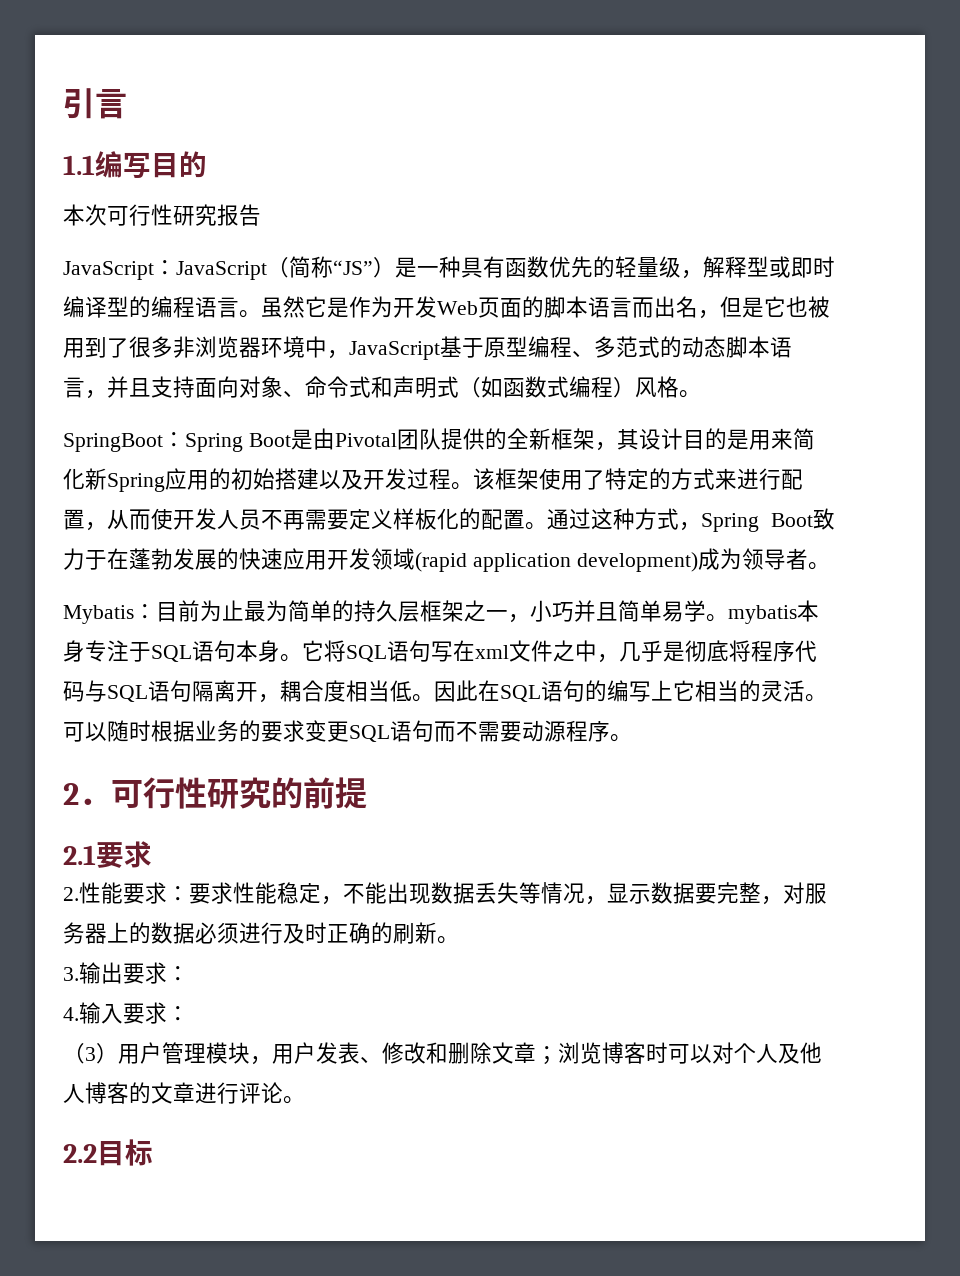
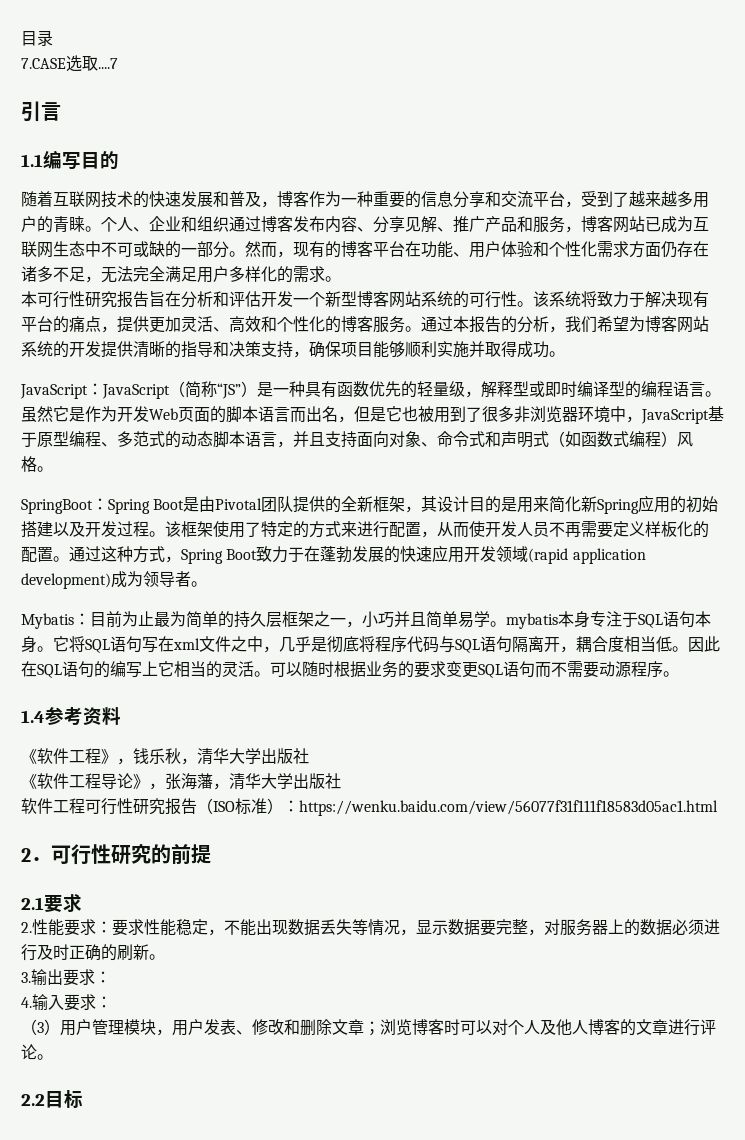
+ 目录
+ 7.CASE选取....7
- 本次可行性研究报告
+ 随着互联网技术的快速发展和普及，博客作为一种重要的信息分享和交流平台，受到了越来越多用户的青睐。个人、企业和组织通过博客发布内容、分享见解、推广产品和服务，博客网站已成为互联网生态中不可或缺的一部分。然而，现有的博客平台在功能、用户体验和个性化需求方面仍存在诸多不足，无法完全满足用户多样化的需求。
+ 本可行性研究报告旨在分析和评估开发一个新型博客网站系统的可行性。该系统将致力于解决现有平台的痛点，提供更加灵活、高效和个性化的博客服务。通过本报告的分析，我们希望为博客网站系统的开发提供清晰的指导和决策支持，确保项目能够顺利实施并取得成功。
+ 1.4参考资料
+ 《软件工程》，钱乐秋，清华大学出版社
+ 《软件工程导论》，张海藩，清华大学出版社
+ 软件工程可行性研究报告（ISO标准）：https://wenku.baidu.com/view/56077f31f111f18583d05ac1.html

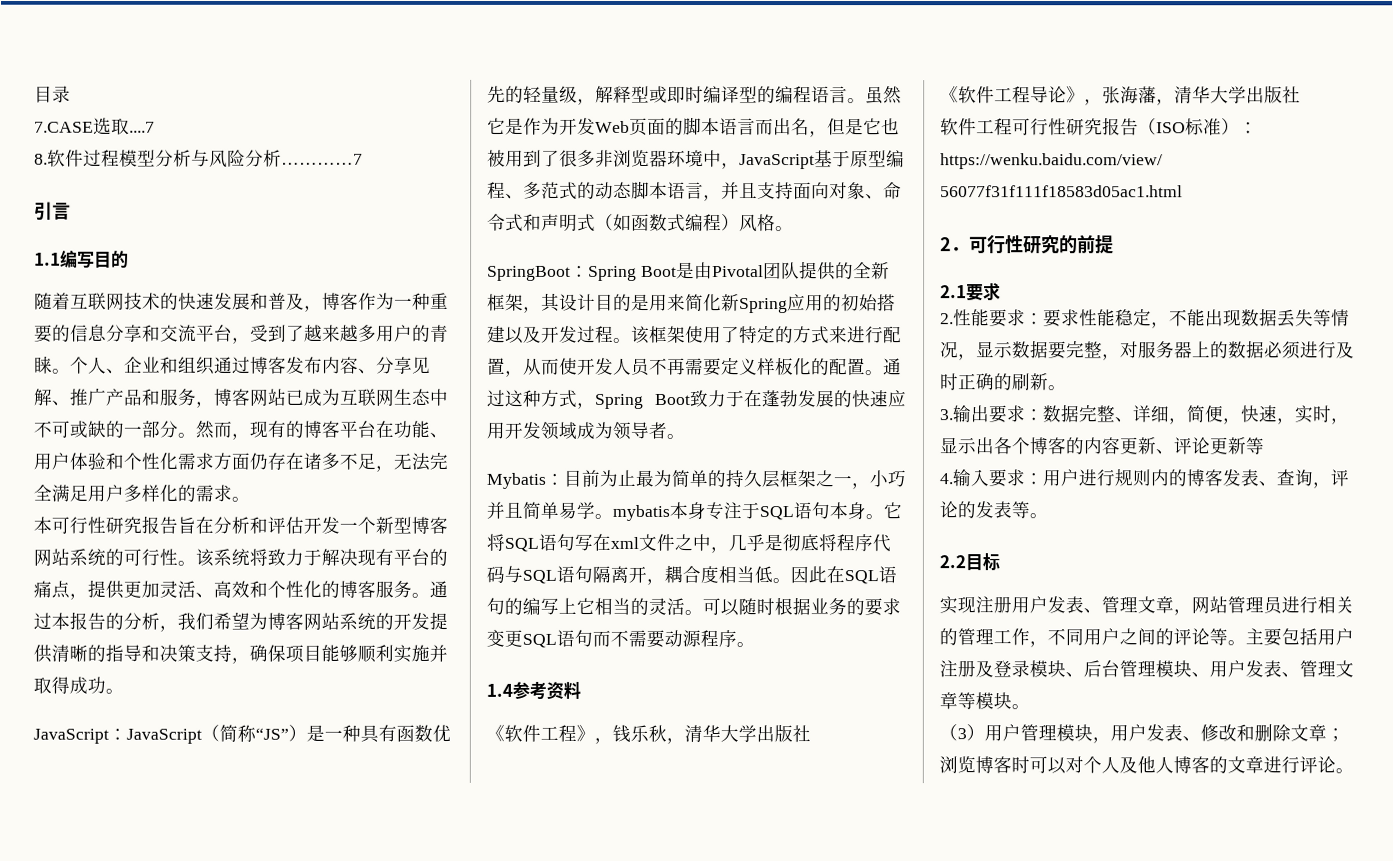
+ 8.软件过程模型分析与风险分析…………7
- 通过这种方式，Spring Boot致力于在蓬勃发展的快速应用开发领域(rapid application development)成为领导者。
+ 通过这种方式，Spring Boot致力于在蓬勃发展的快速应用开发领域成为领导者。
- 3.输出要求：
- 4.输入要求：
+ 3.输出要求：数据完整、详细，简便，快速，实时，显示出各个博客的内容更新、评论更新等
+ 4.输入要求：用户进行规则内的博客发表、查询，评论的发表等。
+ 2.2目标
+ 实现注册用户发表、管理文章，网站管理员进行相关的管理工作，不同用户之间的评论等。主要包括用户注册及登录模块、后台管理模块、用户发表、管理文章等模块。
- 2.2目标

